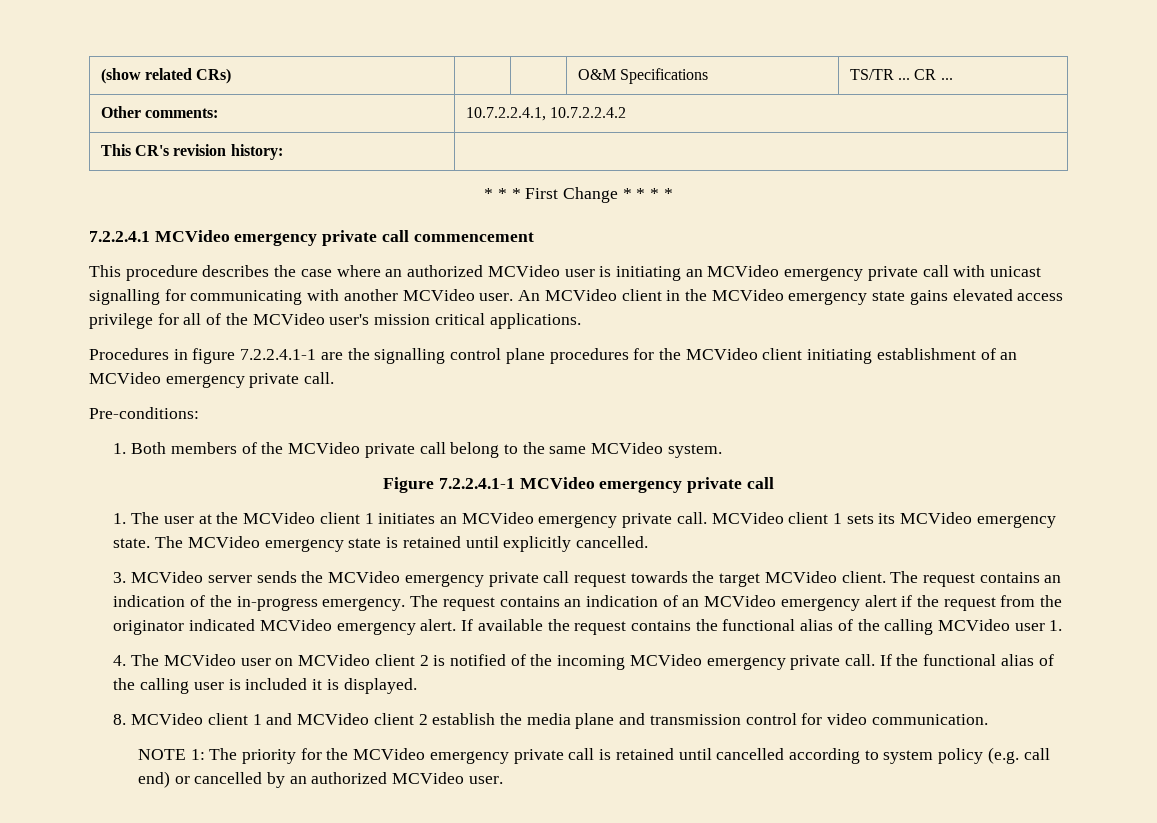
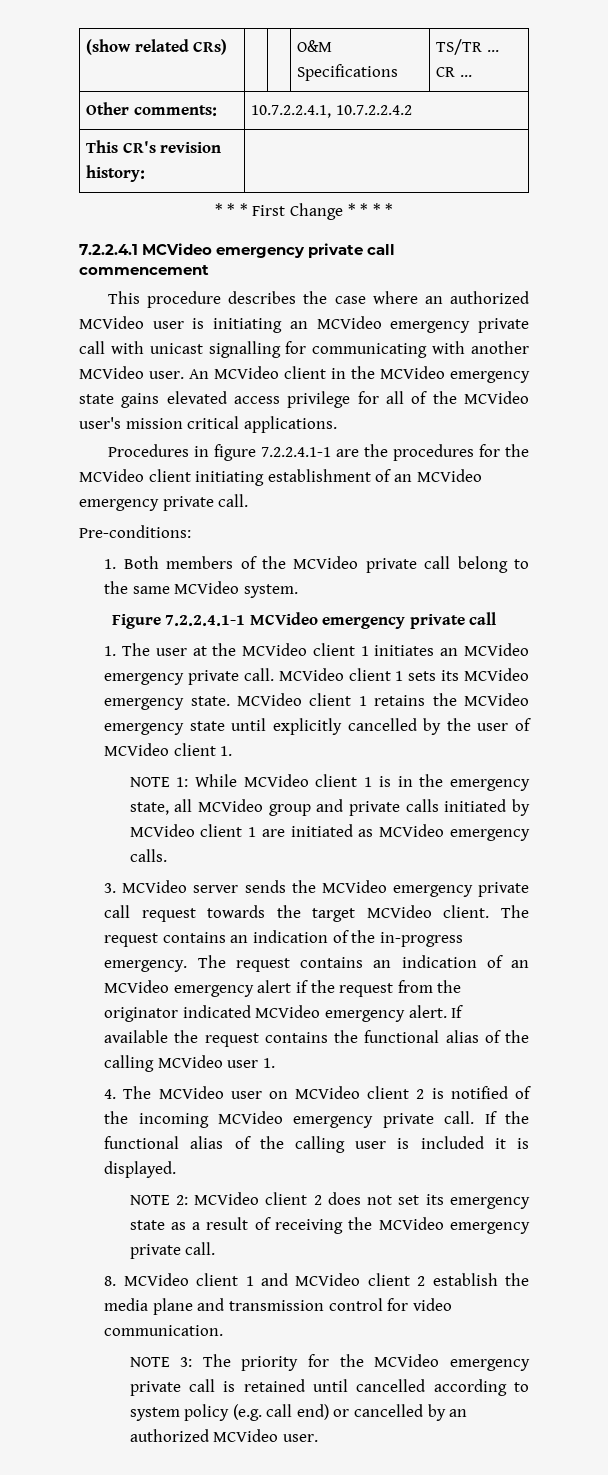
- Procedures in figure 7.2.2.4.1-1 are the signalling control plane procedures for the MCVideo client initiating establishment of an MCVideo emergency private call.
+ Procedures in figure 7.2.2.4.1-1 are the procedures for the MCVideo client initiating establishment of an MCVideo emergency private call.
- The MCVideo emergency state is retained until explicitly cancelled.
+ MCVideo client 1 retains the MCVideo emergency state until explicitly cancelled by the user of MCVideo client 1.
+ NOTE 1: While MCVideo client 1 is in the emergency state, all MCVideo group and private calls initiated by MCVideo client 1 are initiated as MCVideo emergency calls.
+ NOTE 2: MCVideo client 2 does not set its emergency state as a result of receiving the MCVideo emergency private call.
- NOTE 1: The priority for the MCVideo emergency private call is retained until cancelled according to system policy (e.g. call end) or cancelled by an authorized MCVideo user.
+ NOTE 3: The priority for the MCVideo emergency private call is retained until cancelled according to system policy (e.g. call end) or cancelled by an authorized MCVideo user.

